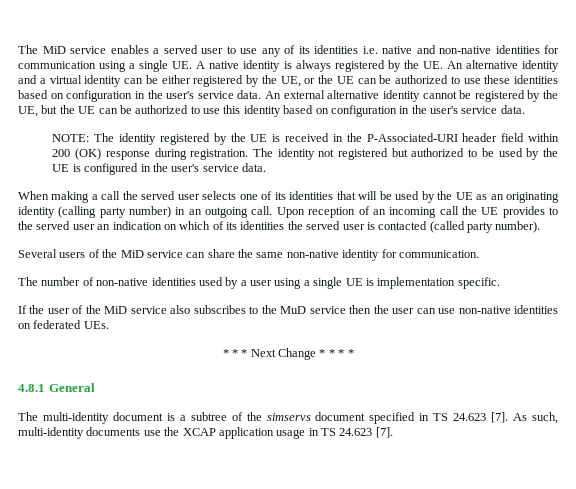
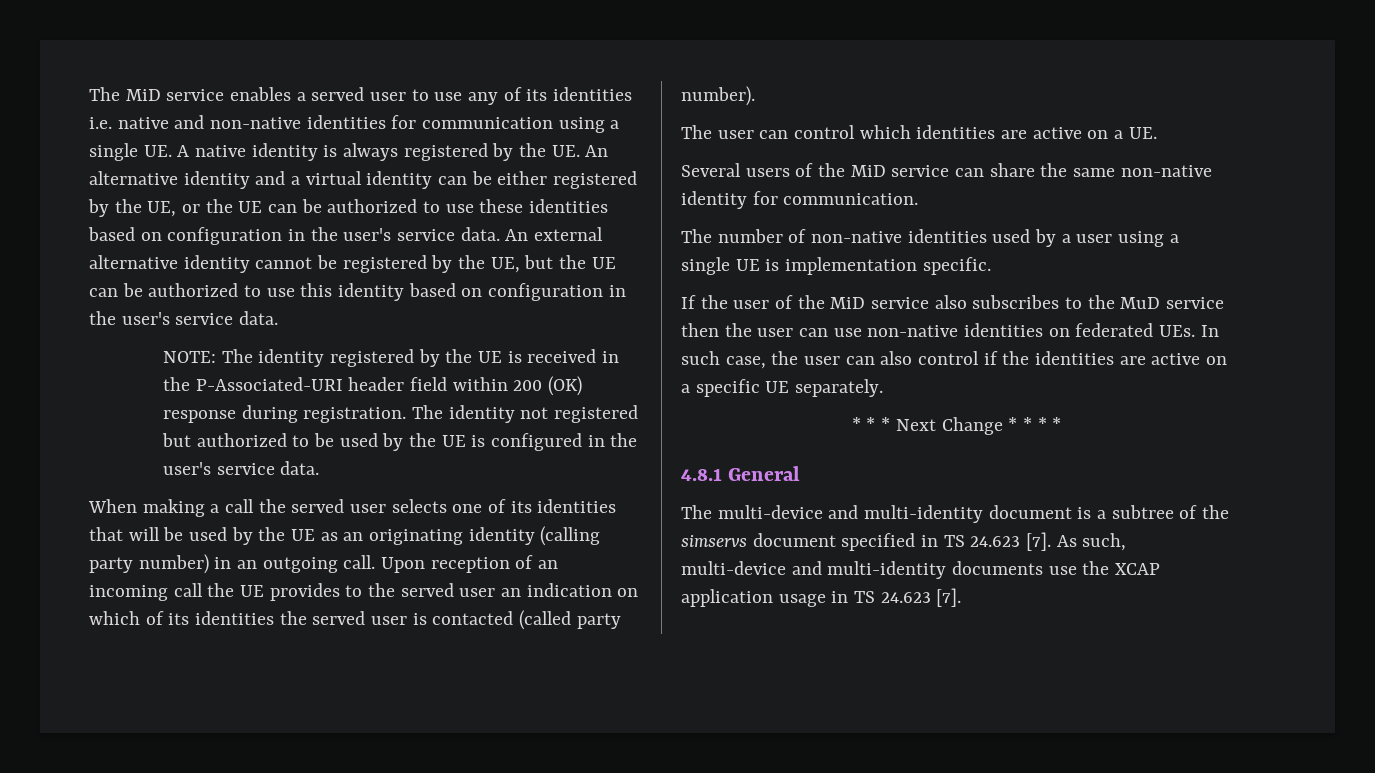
+ The user can control which identities are active on a UE.
- If the user of the MiD service also subscribes to the MuD service then the user can use non-native identities on federated UEs.
+ If the user of the MiD service also subscribes to the MuD service then the user can use non-native identities on federated UEs. In such case, the user can also control if the identities are active on a specific UE separately.
- The multi-identity document is a subtree of the simservs document specified in TS 24.623 [7].
+ The multi-device and multi-identity document is a subtree of the simservs document specified in TS 24.623 [7].
- As such, multi-identity documents use the XCAP application usage in TS 24.623 [7].
+ As such, multi-device and multi-identity documents use the XCAP application usage in TS 24.623 [7].

